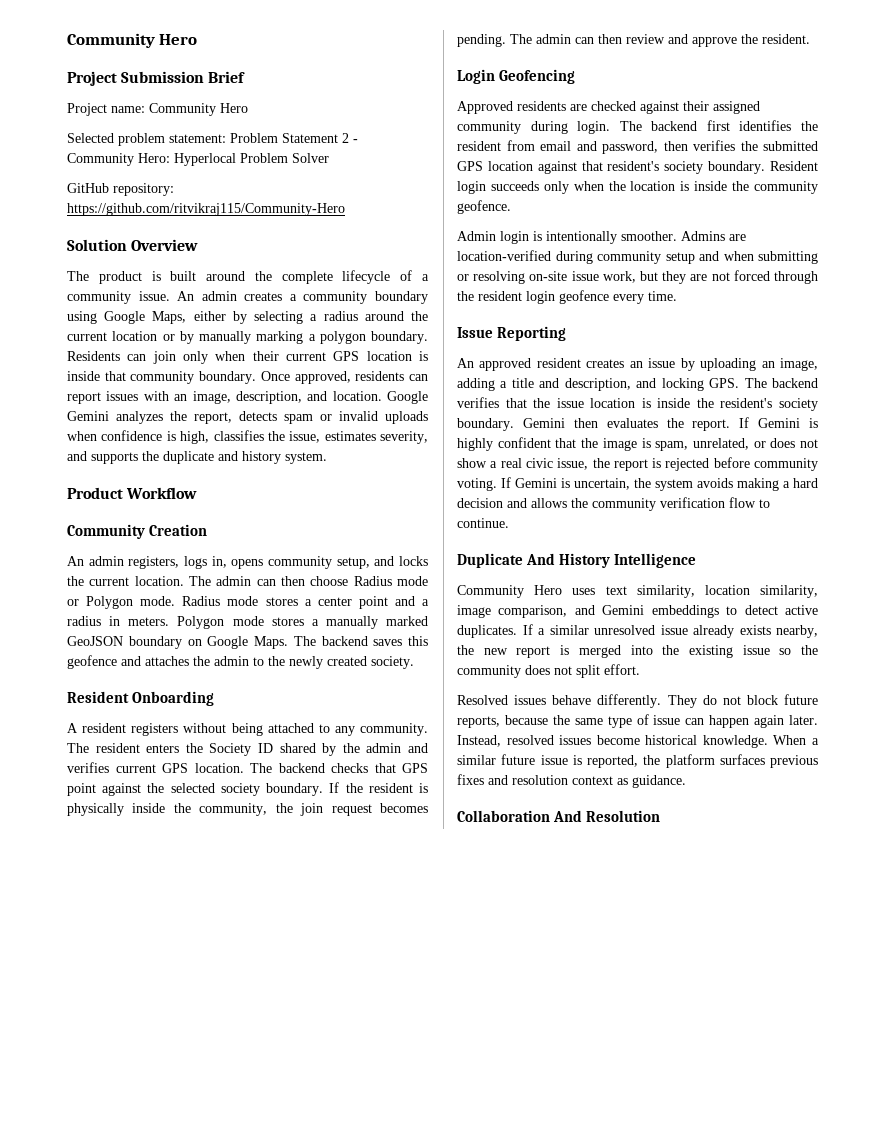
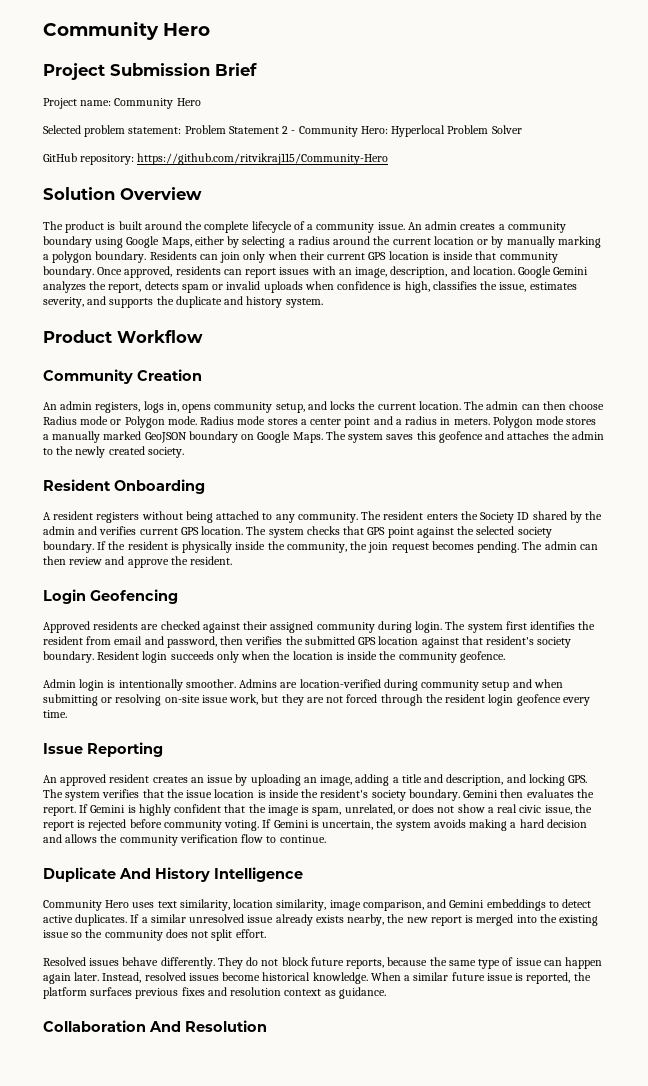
- The backend saves this geofence and attaches the admin to the newly created society.
+ The system saves this geofence and attaches the admin to the newly created society.
- The backend checks that GPS point against the selected society boundary.
+ The system checks that GPS point against the selected society boundary.
- The backend first identifies the resident from email and password, then verifies the submitted GPS location against that resident's society boundary.
+ The system first identifies the resident from email and password, then verifies the submitted GPS location against that resident's society boundary.
- An approved resident creates an issue by uploading an image, adding a title and description, and locking GPS. The backend verifies that the issue location is inside the resident's society boundary.
+ An approved resident creates an issue by uploading an image, adding a title and description, and locking GPS. The system verifies that the issue location is inside the resident's society boundary.

